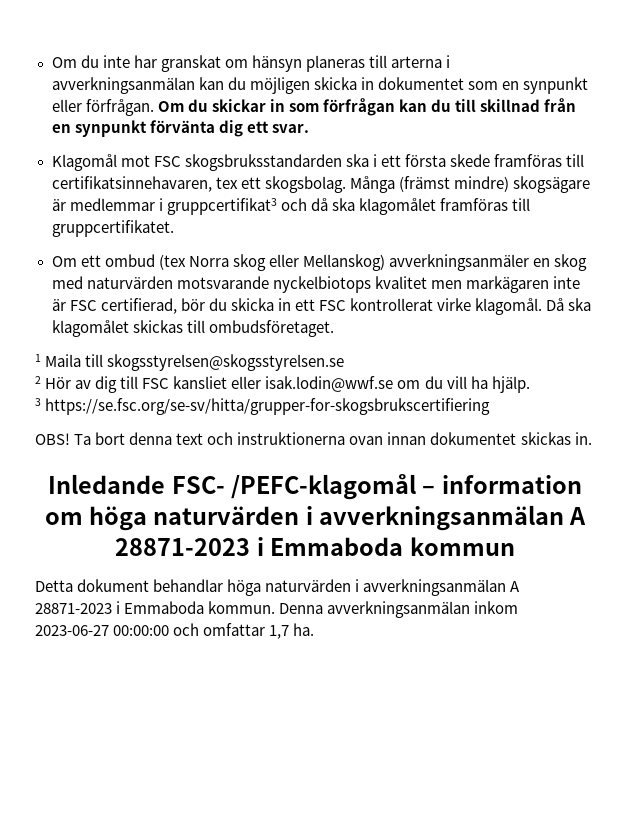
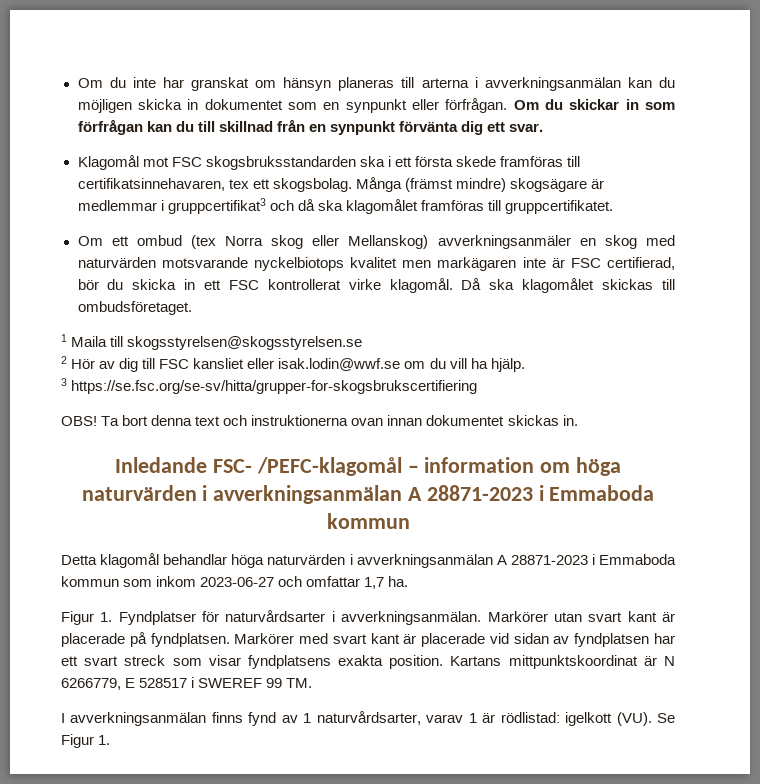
- Detta dokument behandlar höga naturvärden i avverkningsanmälan A 28871-2023 i Emmaboda kommun. Denna avverkningsanmälan inkom 2023-06-27 00:00:00 och omfattar 1,7 ha.
+ Detta klagomål behandlar höga naturvärden i avverkningsanmälan A 28871-2023 i Emmaboda kommun som inkom 2023-06-27 och omfattar 1,7 ha.
+ Figur 1. Fyndplatser för naturvårdsarter i avverkningsanmälan. Markörer utan svart kant är placerade på fyndplatsen. Markörer med svart kant är placerade vid sidan av fyndplatsen har ett svart streck som visar fyndplatsens exakta position. Kartans mittpunktskoordinat är N 6266779, E 528517 i SWEREF 99 TM.
+ I avverkningsanmälan finns fynd av 1 naturvårdsarter, varav 1 är rödlistad: igelkott (VU). Se Figur 1.

